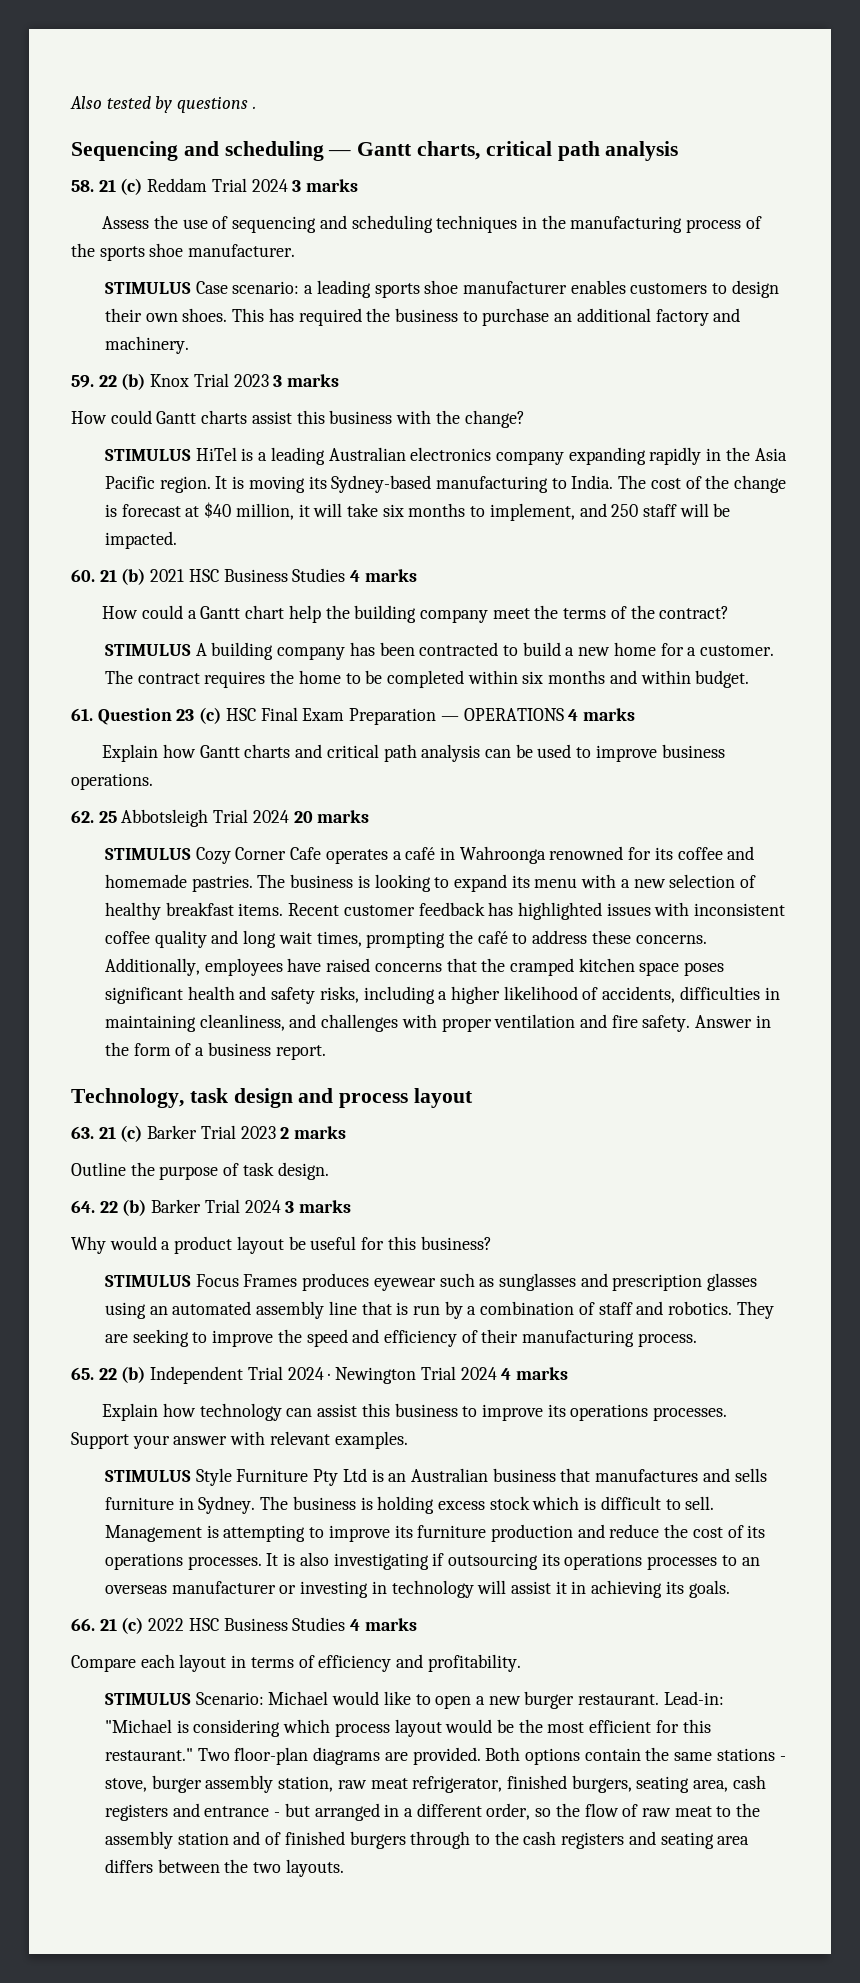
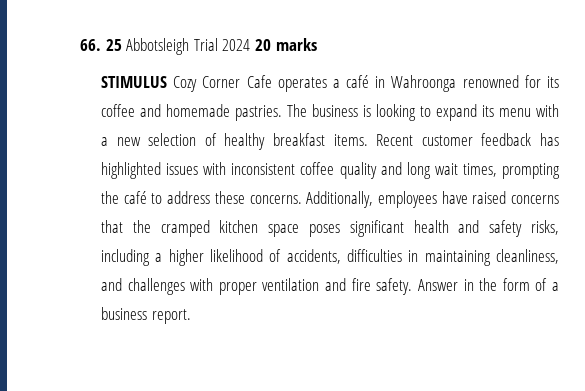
- Also tested by questions .
- Sequencing and scheduling — Gantt charts, critical path analysis
- 58. 21 (c) Reddam Trial 2024 3 marks
- Assess the use of sequencing and scheduling techniques in the manufacturing process of the sports shoe manufacturer.
- STIMULUS Case scenario: a leading sports shoe manufacturer enables customers to design their own shoes. This has required the business to purchase an additional factory and machinery.
- 59. 22 (b) Knox Trial 2023 3 marks
- How could Gantt charts assist this business with the change?
- STIMULUS HiTel is a leading Australian electronics company expanding rapidly in the Asia Pacific region. It is moving its Sydney-based manufacturing to India. The cost of the change is forecast at $40 million, it will take six months to implement, and 250 staff will be impacted.
- 60. 21 (b) 2021 HSC Business Studies 4 marks
- How could a Gantt chart help the building company meet the terms of the contract?
- STIMULUS A building company has been contracted to build a new home for a customer. The contract requires the home to be completed within six months and within budget.
- 61. Question 23 (c) HSC Final Exam Preparation — OPERATIONS 4 marks
- Explain how Gantt charts and critical path analysis can be used to improve business operations.
- 62. 25 Abbotsleigh Trial 2024 20 marks
+ 66. 25 Abbotsleigh Trial 2024 20 marks
- Technology, task design and process layout
- 63. 21 (c) Barker Trial 2023 2 marks
- Outline the purpose of task design.
- 64. 22 (b) Barker Trial 2024 3 marks
- Why would a product layout be useful for this business?
- STIMULUS Focus Frames produces eyewear such as sunglasses and prescription glasses using an automated assembly line that is run by a combination of staff and robotics. They are seeking to improve the speed and efficiency of their manufacturing process.
- 65. 22 (b) Independent Trial 2024 · Newington Trial 2024 4 marks
- Explain how technology can assist this business to improve its operations processes. Support your answer with relevant examples.
- STIMULUS Style Furniture Pty Ltd is an Australian business that manufactures and sells furniture in Sydney. The business is holding excess stock which is difficult to sell. Management is attempting to improve its furniture production and reduce the cost of its operations processes. It is also investigating if outsourcing its operations processes to an overseas manufacturer or investing in technology will assist it in achieving its goals.
- 66. 21 (c) 2022 HSC Business Studies 4 marks
- Compare each layout in terms of efficiency and profitability.
- STIMULUS Scenario: Michael would like to open a new burger restaurant. Lead-in: "Michael is considering which process layout would be the most efficient for this restaurant." Two floor-plan diagrams are provided. Both options contain the same stations - stove, burger assembly station, raw meat refrigerator, finished burgers, seating area, cash registers and entrance - but arranged in a different order, so the flow of raw meat to the assembly station and of finished burgers through to the cash registers and seating area differs between the two layouts.

